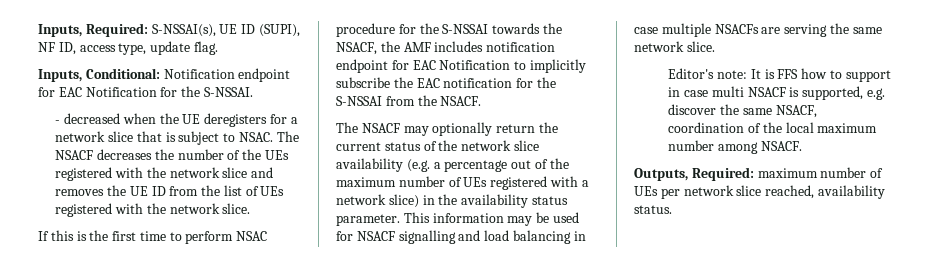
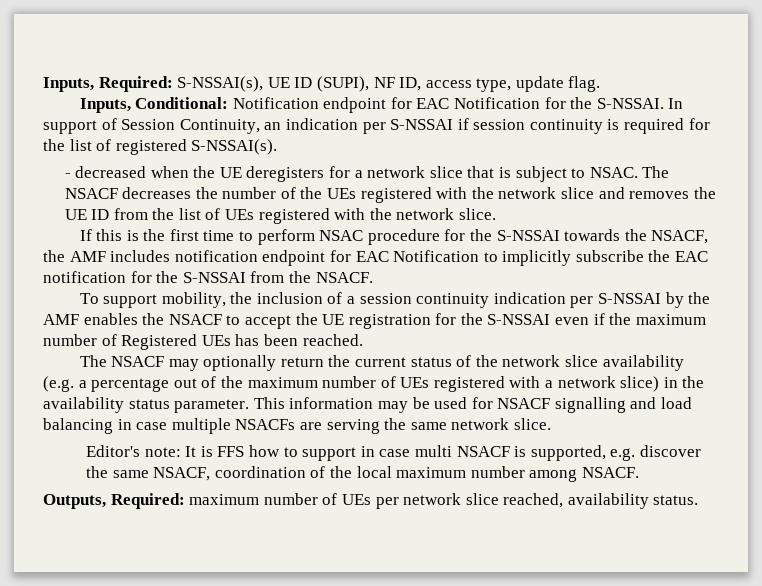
+ In support of Session Continuity, an indication per S-NSSAI if session continuity is required for the list of registered S-NSSAI(s).
+ To support mobility, the inclusion of a session continuity indication per S-NSSAI by the AMF enables the NSACF to accept the UE registration for the S-NSSAI even if the maximum number of Registered UEs has been reached.

